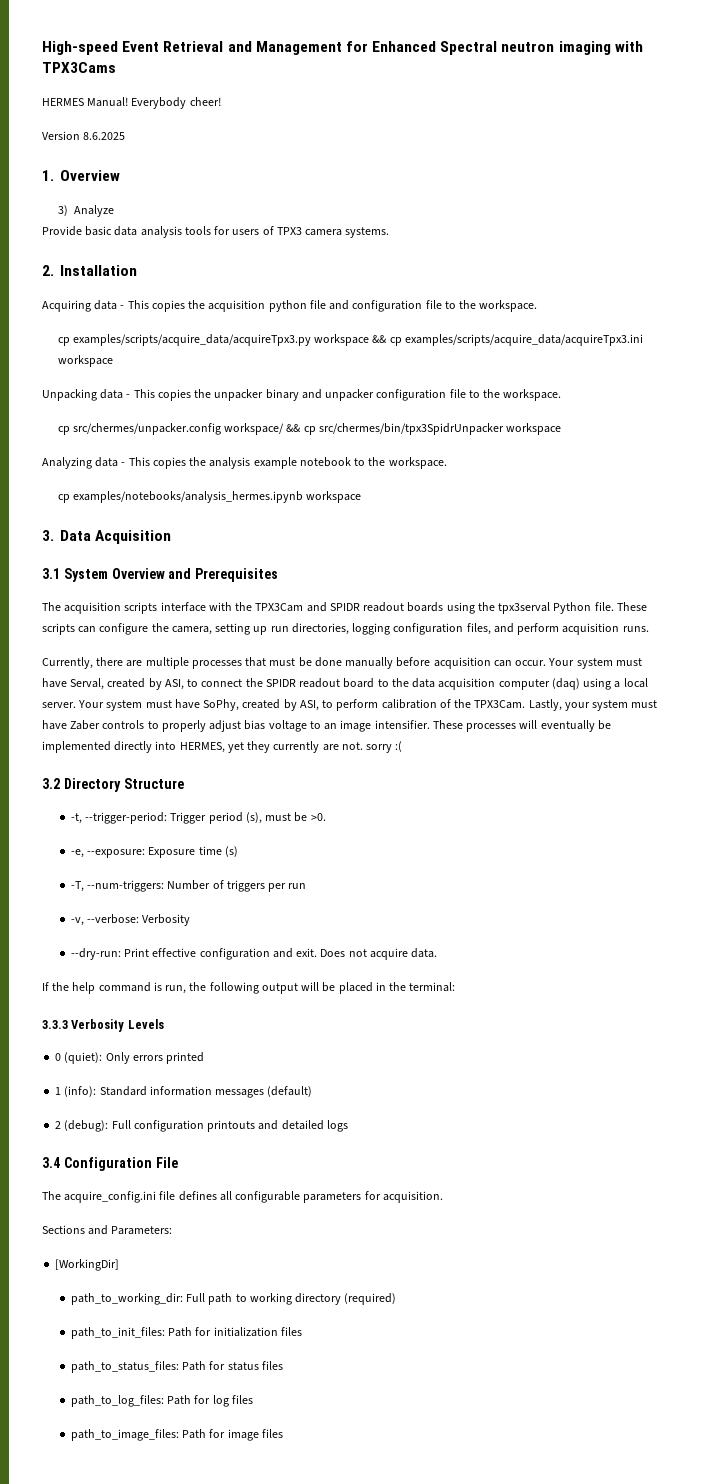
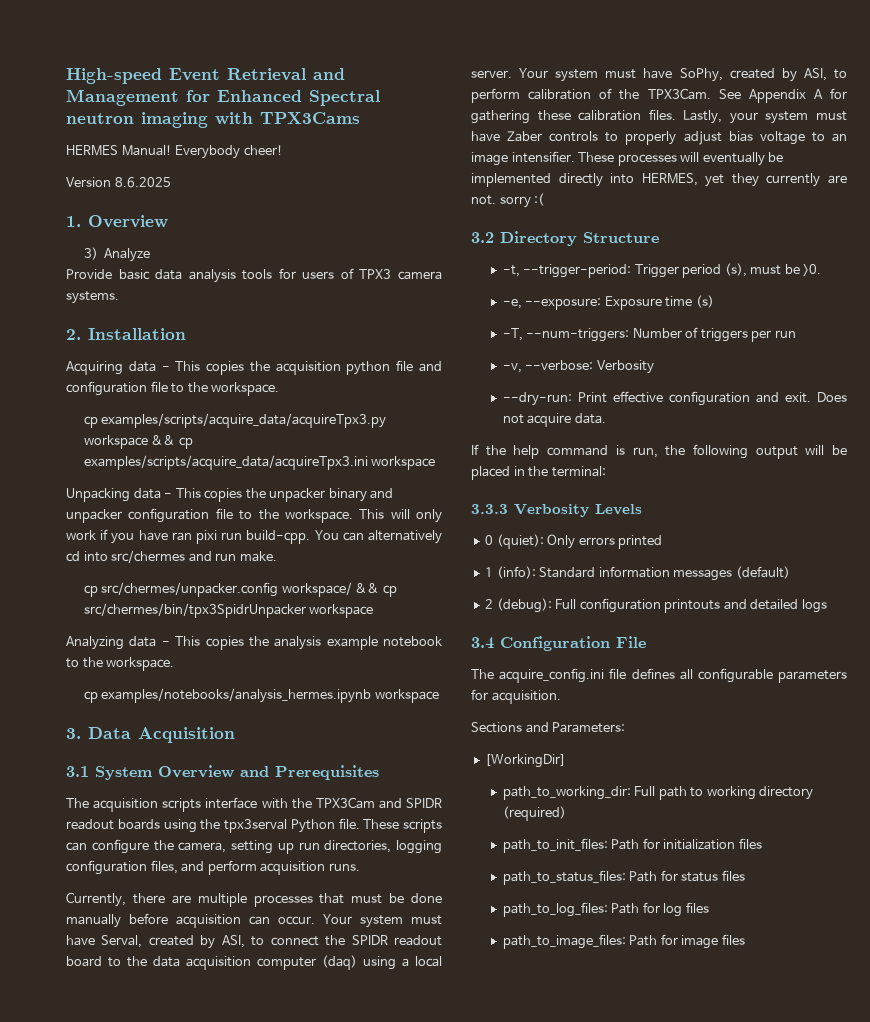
+ This will only work if you have ran pixi run build-cpp. You can alternatively cd into src/chermes and run make.
+ See Appendix A for gathering these calibration files.

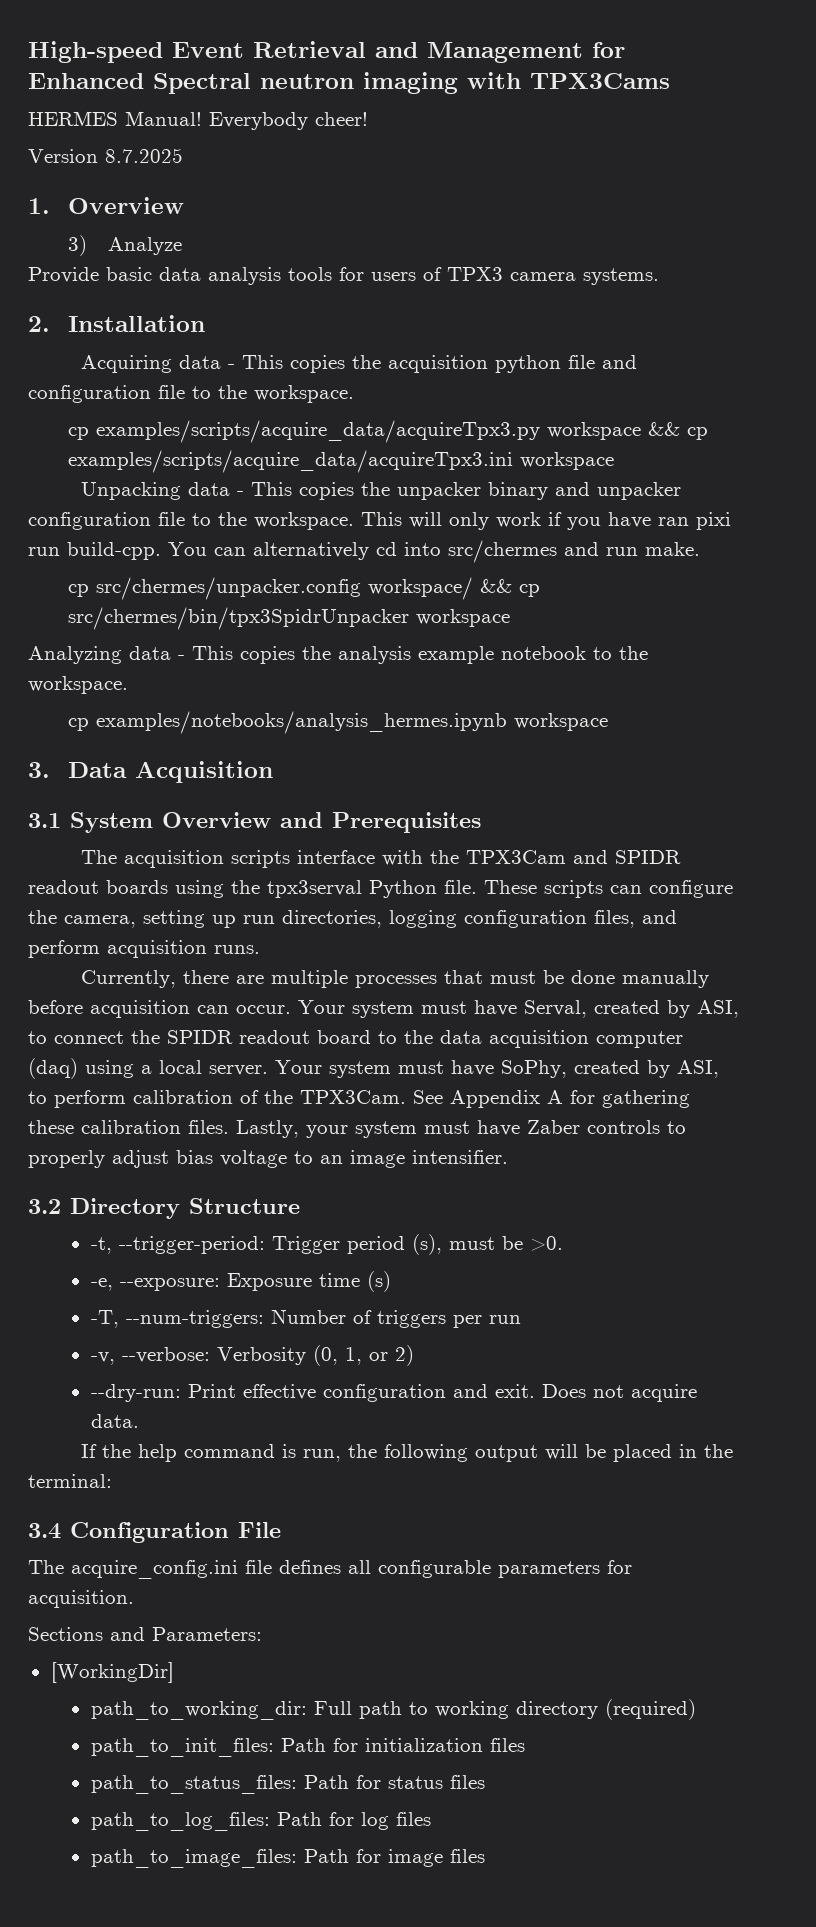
- Version 8.6.2025
+ Version 8.7.2025
- These processes will eventually be implemented directly into HERMES, yet they currently are not. sorry :(
- -v, --verbose: Verbosity
+ -v, --verbose: Verbosity (0, 1, or 2)
- 3.3.3 Verbosity Levels
- 0 (quiet): Only errors printed
- 1 (info): Standard information messages (default)
- 2 (debug): Full configuration printouts and detailed logs

